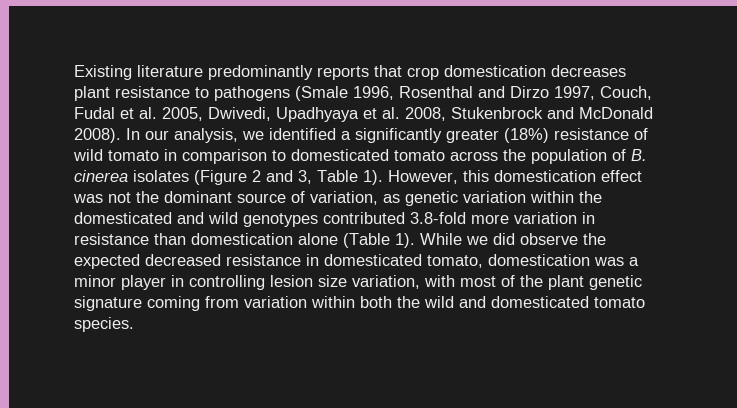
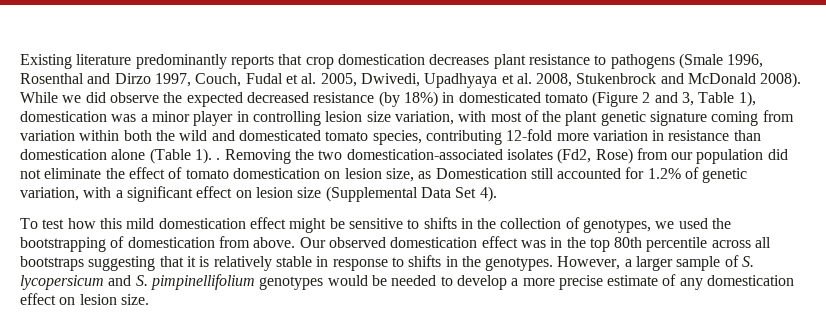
- In our analysis, we identified a significantly greater (18%) resistance of wild tomato in comparison to domesticated tomato across the population of B. cinerea isolates (Figure 2 and 3, Table 1). However, this domestication effect was not the dominant source of variation, as genetic variation within the domesticated and wild genotypes contributed 3.8-fold more variation in resistance than domestication alone (Table 1).
- While we did observe the expected decreased resistance in domesticated tomato, domestication was a minor player in controlling lesion size variation, with most of the plant genetic signature coming from variation within both the wild and domesticated tomato species.
+ While we did observe the expected decreased resistance (by 18%) in domesticated tomato (Figure 2 and 3, Table 1), domestication was a minor player in controlling lesion size variation, with most of the plant genetic signature coming from variation within both the wild and domesticated tomato species, contributing 12-fold more variation in resistance than domestication alone (Table 1). . Removing the two domestication-associated isolates (Fd2, Rose) from our population did not eliminate the effect of tomato domestication on lesion size, as Domestication still accounted for 1.2% of genetic variation, with a significant effect on lesion size (Supplemental Data Set 4).
+ To test how this mild domestication effect might be sensitive to shifts in the collection of genotypes, we used the bootstrapping of domestication from above. Our observed domestication effect was in the top 80th percentile across all bootstraps suggesting that it is relatively stable in response to shifts in the genotypes. However, a larger sample of S. lycopersicum and S. pimpinellifolium genotypes would be needed to develop a more precise estimate of any domestication effect on lesion size.

